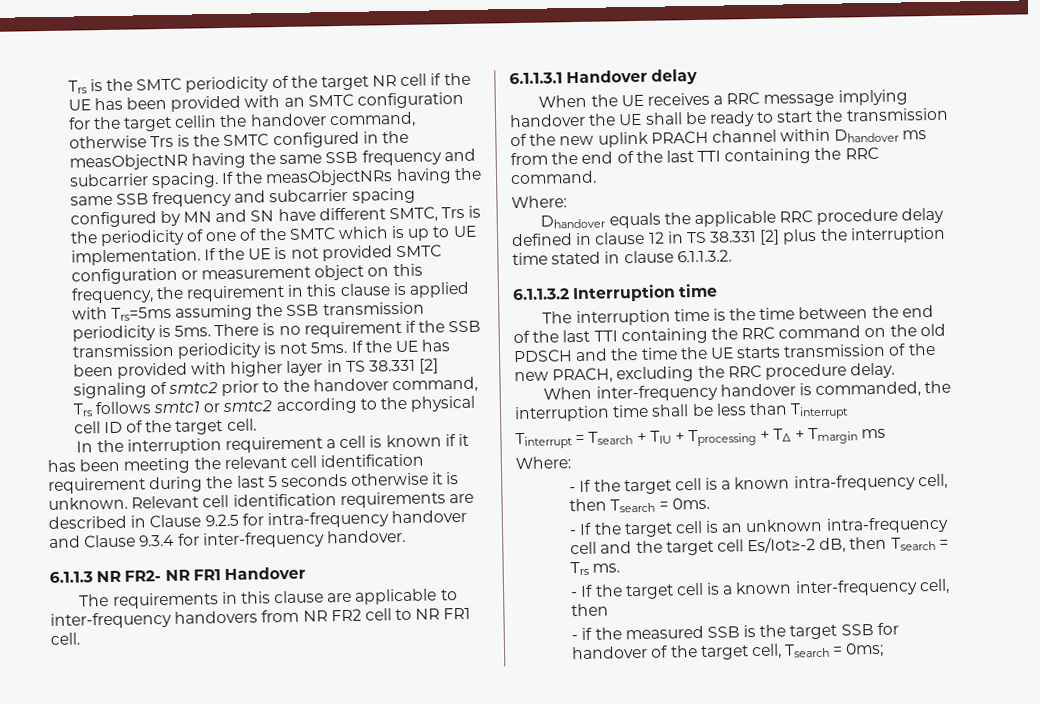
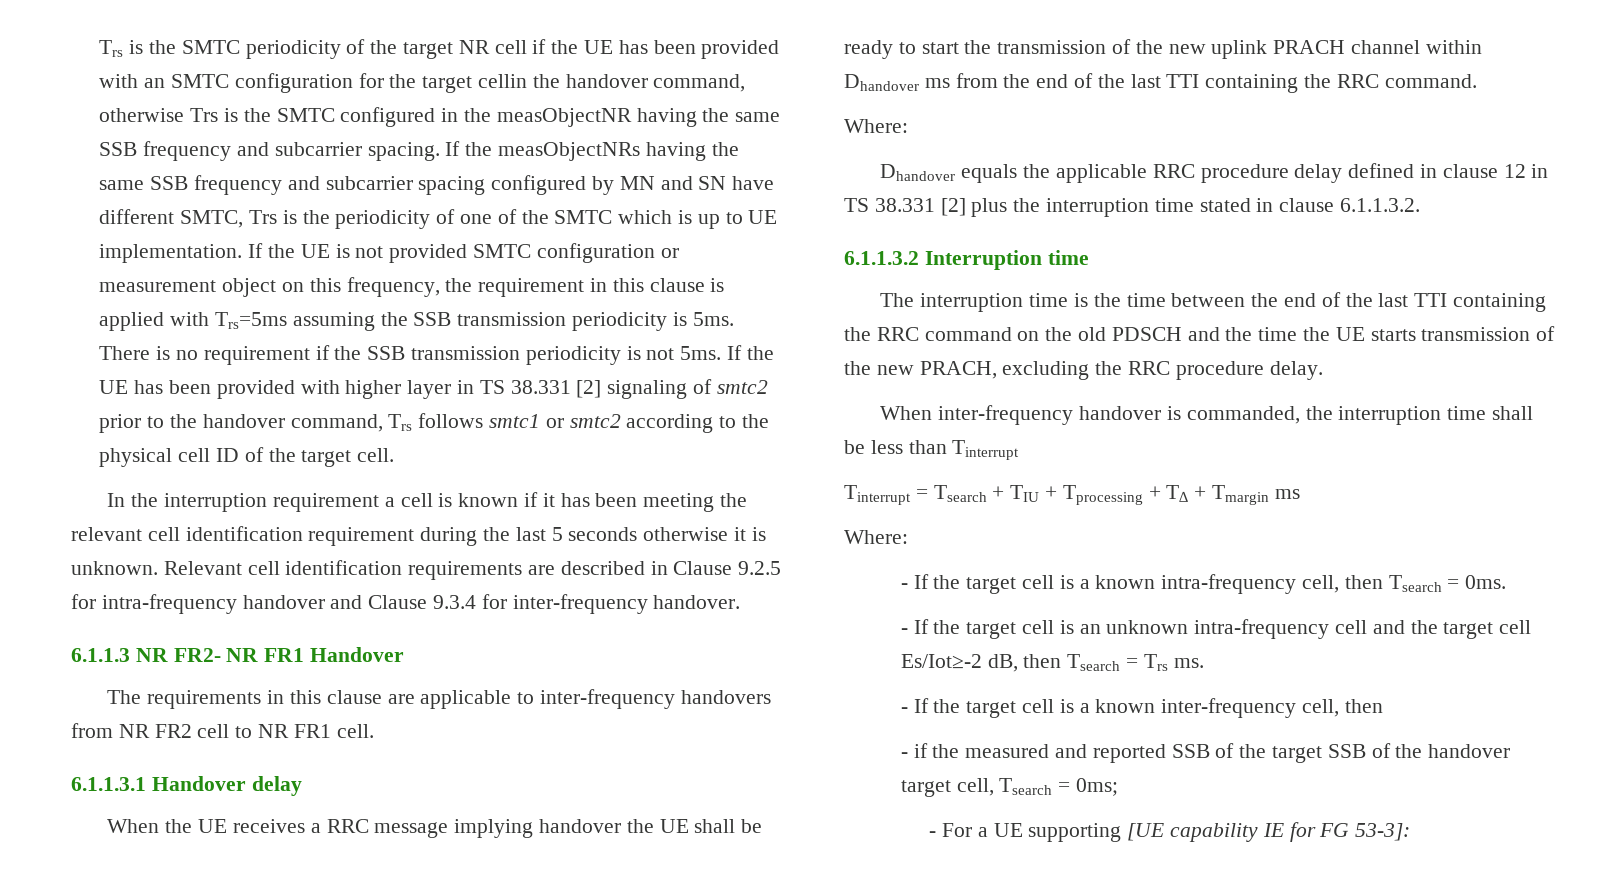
- - if the measured SSB is the target SSB for handover of the target cell, Tsearch = 0ms;
+ - if the measured and reported SSB of the target SSB of the handover target cell, Tsearch = 0ms;
+ - For a UE supporting [UE capability IE for FG 53-3]:

